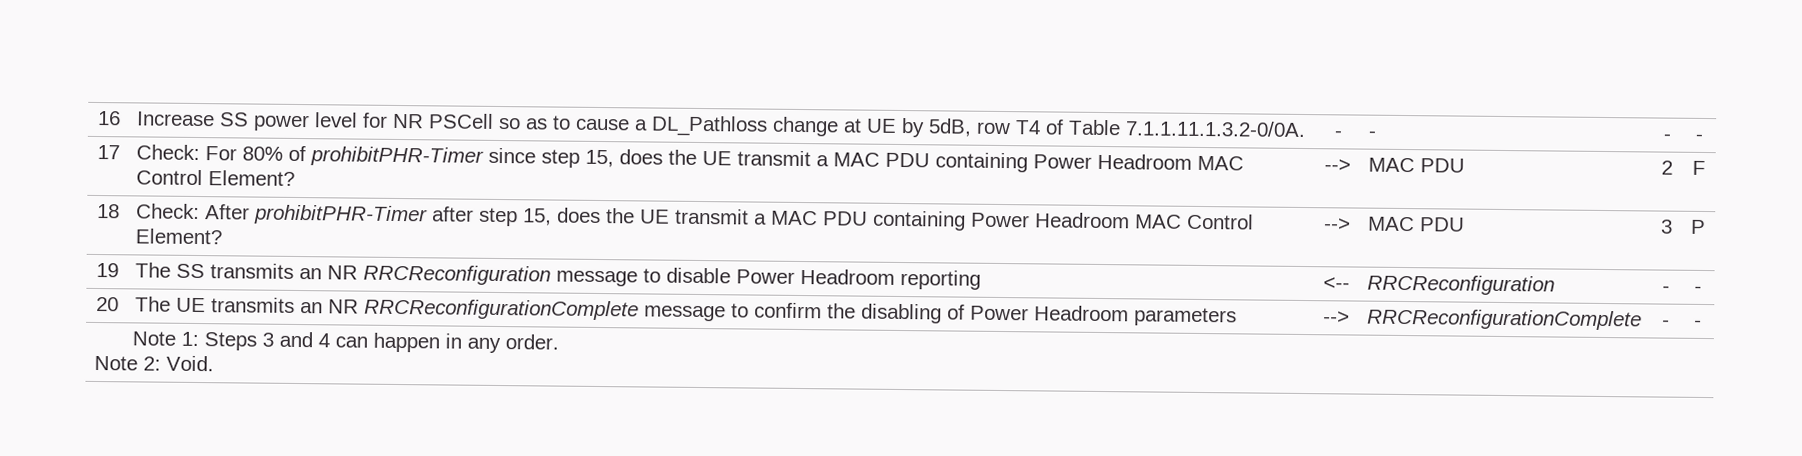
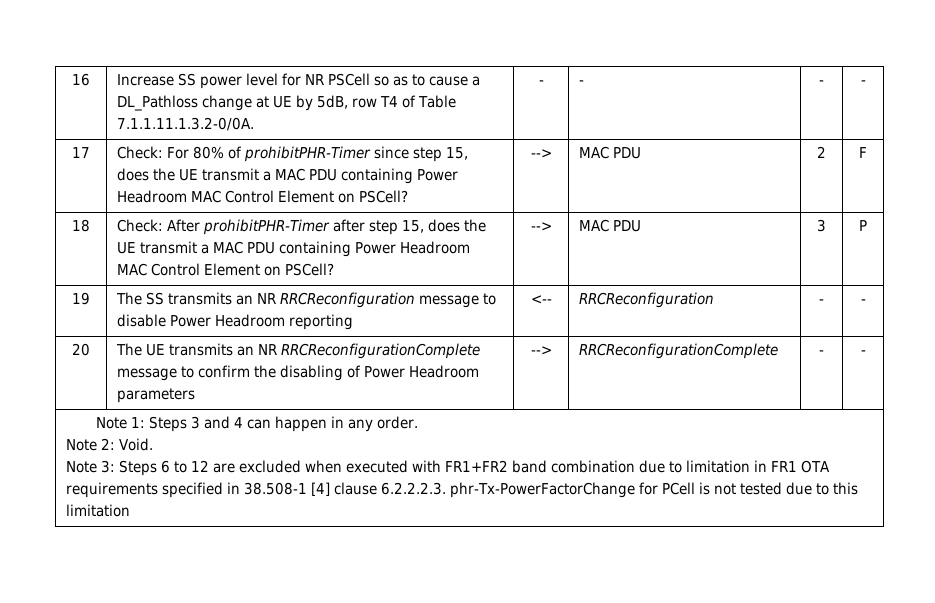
- 17 | Check: For 80% of prohibitPHR-Timer since step 15, does the UE transmit a MAC PDU containing Power Headroom MAC Control Element? | --> | MAC PDU | 2 | F
+ 17 | Check: For 80% of prohibitPHR-Timer since step 15, does the UE transmit a MAC PDU containing Power Headroom MAC Control Element on PSCell? | --> | MAC PDU | 2 | F
- 18 | Check: After prohibitPHR-Timer after step 15, does the UE transmit a MAC PDU containing Power Headroom MAC Control Element? | --> | MAC PDU | 3 | P
+ 18 | Check: After prohibitPHR-Timer after step 15, does the UE transmit a MAC PDU containing Power Headroom MAC Control Element on PSCell? | --> | MAC PDU | 3 | P
+ Note 3: Steps 6 to 12 are excluded when executed with FR1+FR2 band combination due to limitation in FR1 OTA requirements specified in 38.508-1 [4] clause 6.2.2.2.3. phr-Tx-PowerFactorChange for PCell is not tested due to this limitation

